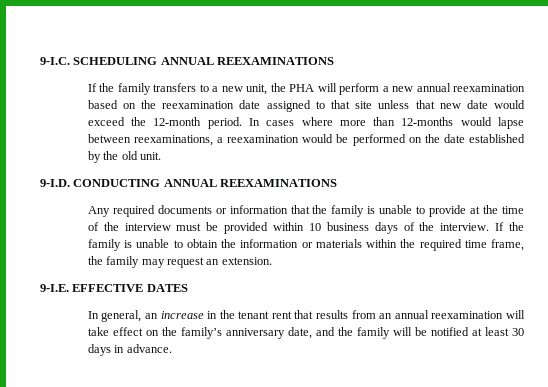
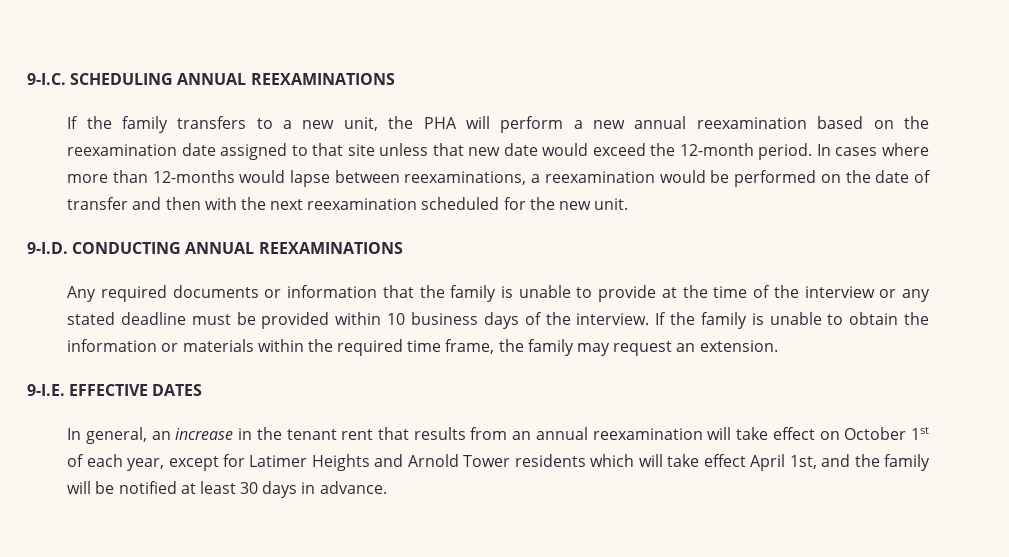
- In cases where more than 12-months would lapse between reexaminations, a reexamination would be performed on the date established by the old unit.
+ In cases where more than 12-months would lapse between reexaminations, a reexamination would be performed on the date of transfer and then with the next reexamination scheduled for the new unit.
- Any required documents or information that the family is unable to provide at the time of the interview must be provided within 10 business days of the interview.
+ Any required documents or information that the family is unable to provide at the time of the interview or any stated deadline must be provided within 10 business days of the interview.
- In general, an increase in the tenant rent that results from an annual reexamination will take effect on the family’s anniversary date, and the family will be notified at least 30 days in advance.
+ In general, an increase in the tenant rent that results from an annual reexamination will take effect on October 1st of each year, except for Latimer Heights and Arnold Tower residents which will take effect April 1st, and the family will be notified at least 30 days in advance.

